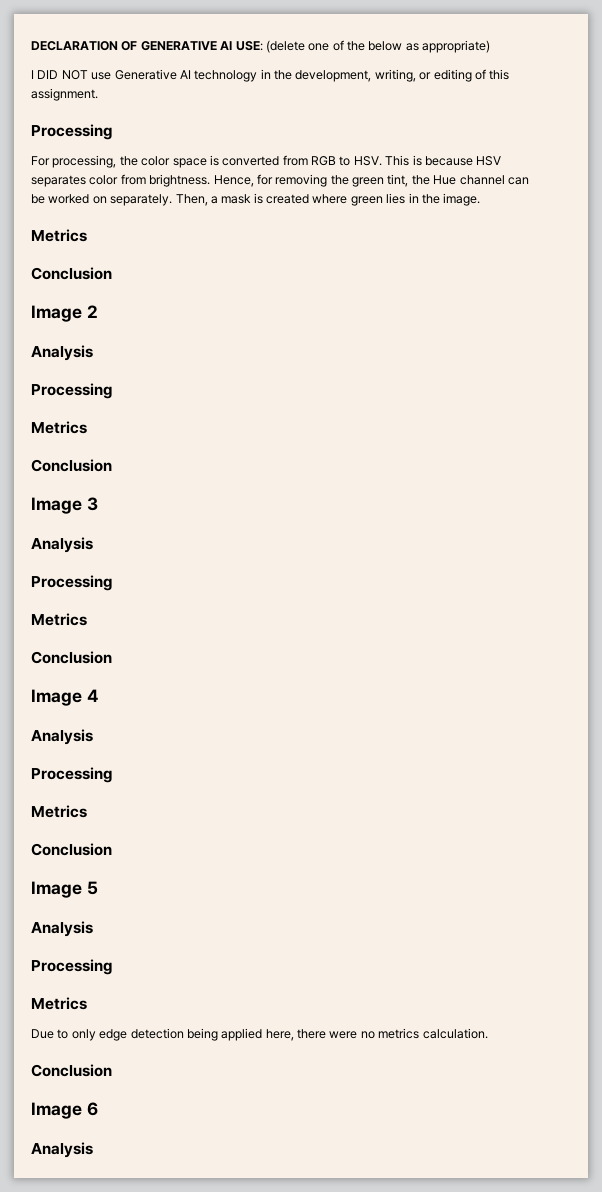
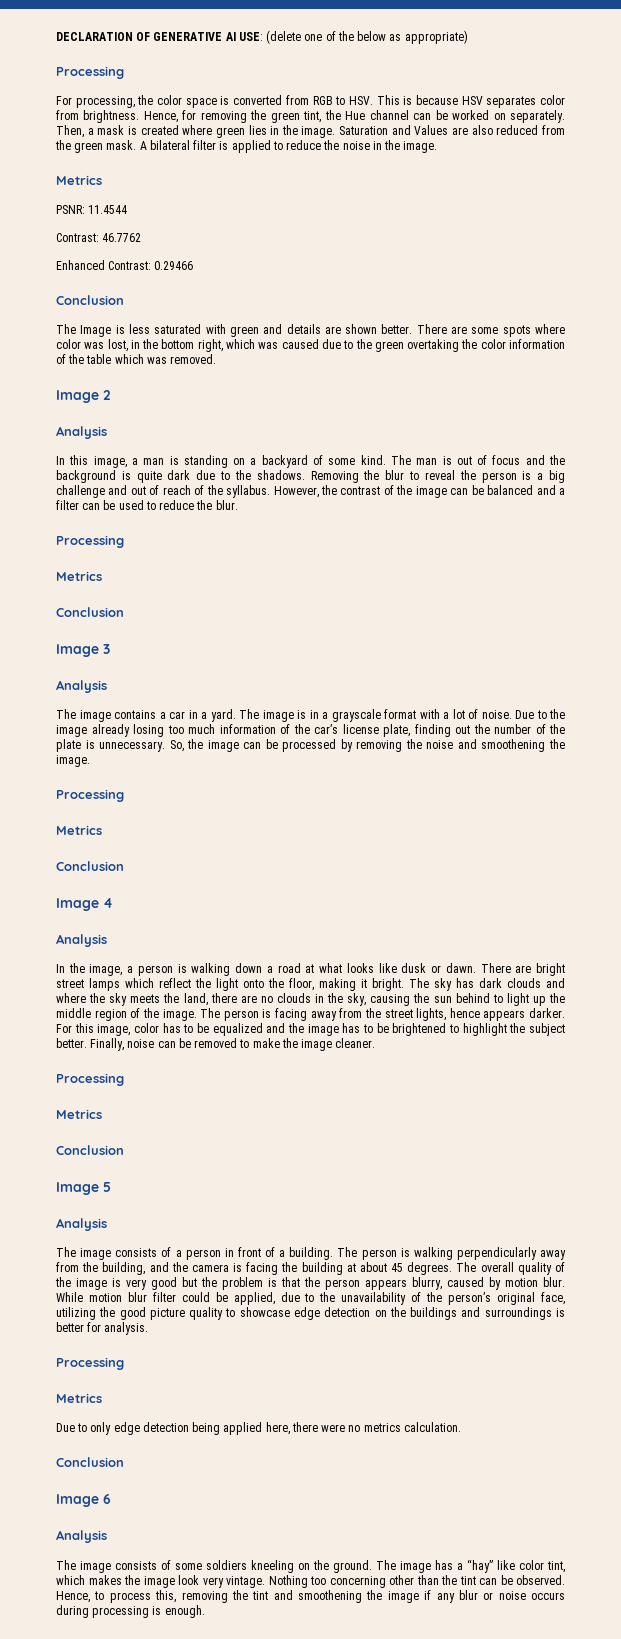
- I DID NOT use Generative AI technology in the development, writing, or editing of this assignment.
- Then, a mask is created where green lies in the image.
+ Then, a mask is created where green lies in the image. Saturation and Values are also reduced from the green mask. A bilateral filter is applied to reduce the noise in the image.
  Metrics
+ PSNR: 11.4544
+ Contrast: 46.7762
+ Enhanced Contrast: 0.29466
  Conclusion
+ The Image is less saturated with green and details are shown better. There are some spots where color was lost, in the bottom right, which was caused due to the green overtaking the color information of the table which was removed.
  Image 2
  Analysis
+ In this image, a man is standing on a backyard of some kind. The man is out of focus and the background is quite dark due to the shadows. Removing the blur to reveal the person is a big challenge and out of reach of the syllabus. However, the contrast of the image can be balanced and a filter can be used to reduce the blur.
+ The image contains a car in a yard. The image is in a grayscale format with a lot of noise. Due to the image already losing too much information of the car’s license plate, finding out the number of the plate is unnecessary. So, the image can be processed by removing the noise and smoothening the image.
+ In the image, a person is walking down a road at what looks like dusk or dawn. There are bright street lamps which reflect the light onto the floor, making it bright. The sky has dark clouds and where the sky meets the land, there are no clouds in the sky, causing the sun behind to light up the middle region of the image. The person is facing away from the street lights, hence appears darker. For this image, color has to be equalized and the image has to be brightened to highlight the subject better. Finally, noise can be removed to make the image cleaner.
+ The image consists of a person in front of a building. The person is walking perpendicularly away from the building, and the camera is facing the building at about 45 degrees. The overall quality of the image is very good but the problem is that the person appears blurry, caused by motion blur. While motion blur filter could be applied, due to the unavailability of the person’s original face, utilizing the good picture quality to showcase edge detection on the buildings and surroundings is better for analysis.
+ The image consists of some soldiers kneeling on the ground. The image has a “hay” like color tint, which makes the image look very vintage. Nothing too concerning other than the tint can be observed. Hence, to process this, removing the tint and smoothening the image if any blur or noise occurs during processing is enough.

